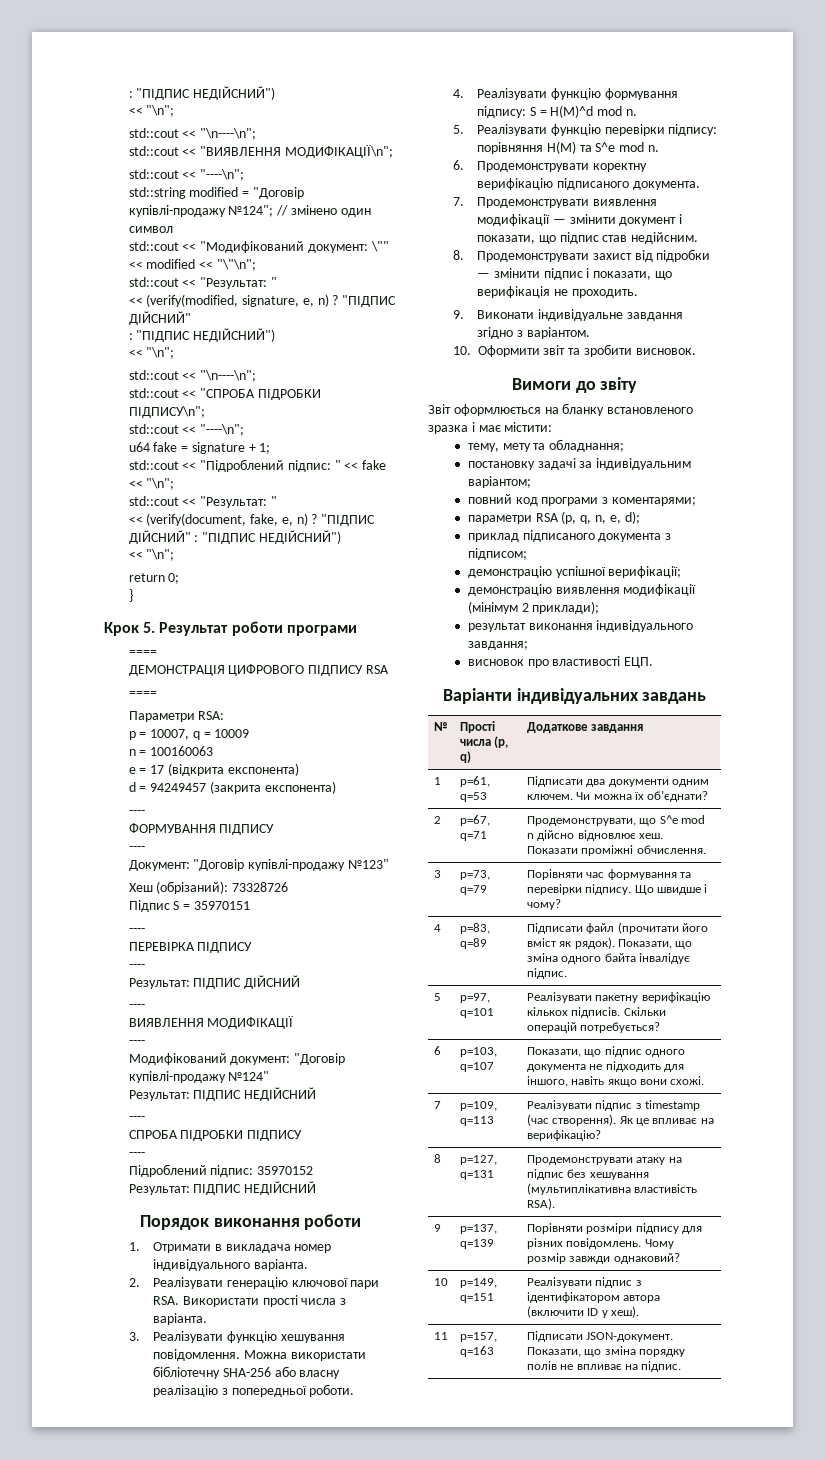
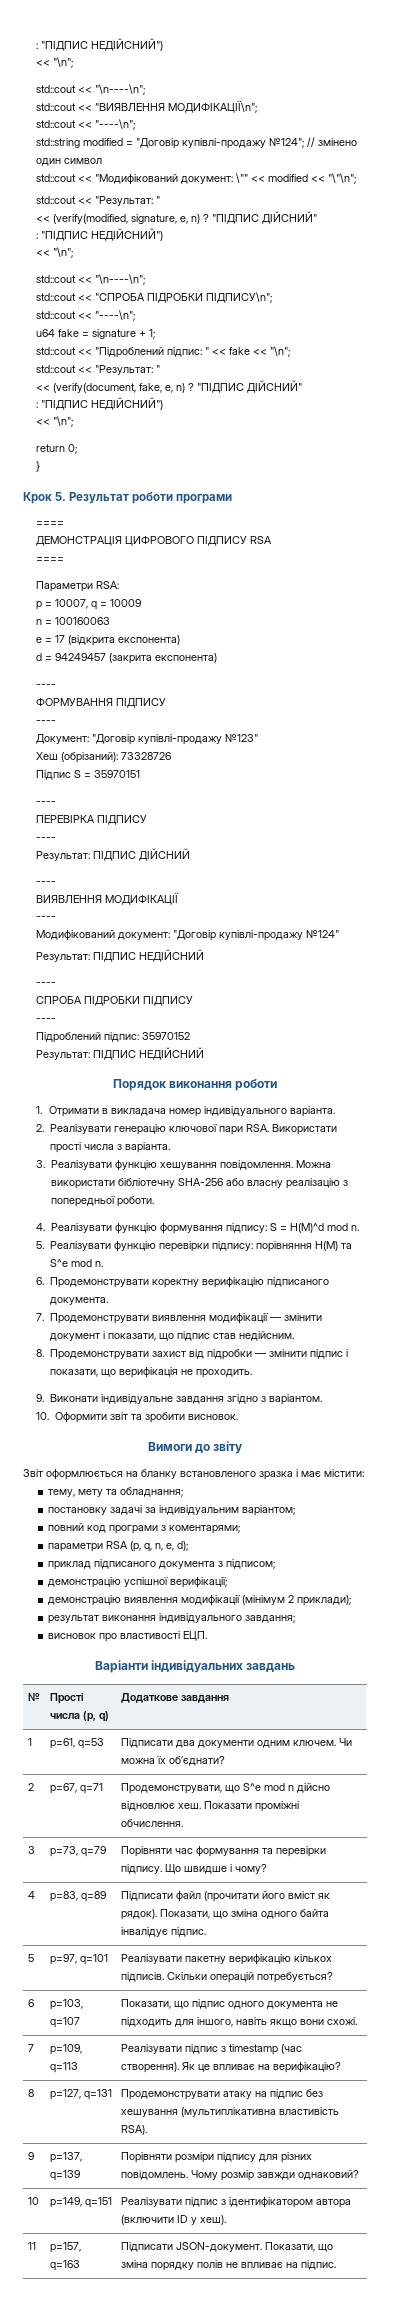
- << (verify(document, fake, e, n) ? "ПІДПИС ДІЙСНИЙ" : "ПІДПИС НЕДІЙСНИЙ")
+ << (verify(document, fake, e, n) ? "ПІДПИС ДІЙСНИЙ"
+ : "ПІДПИС НЕДІЙСНИЙ")

